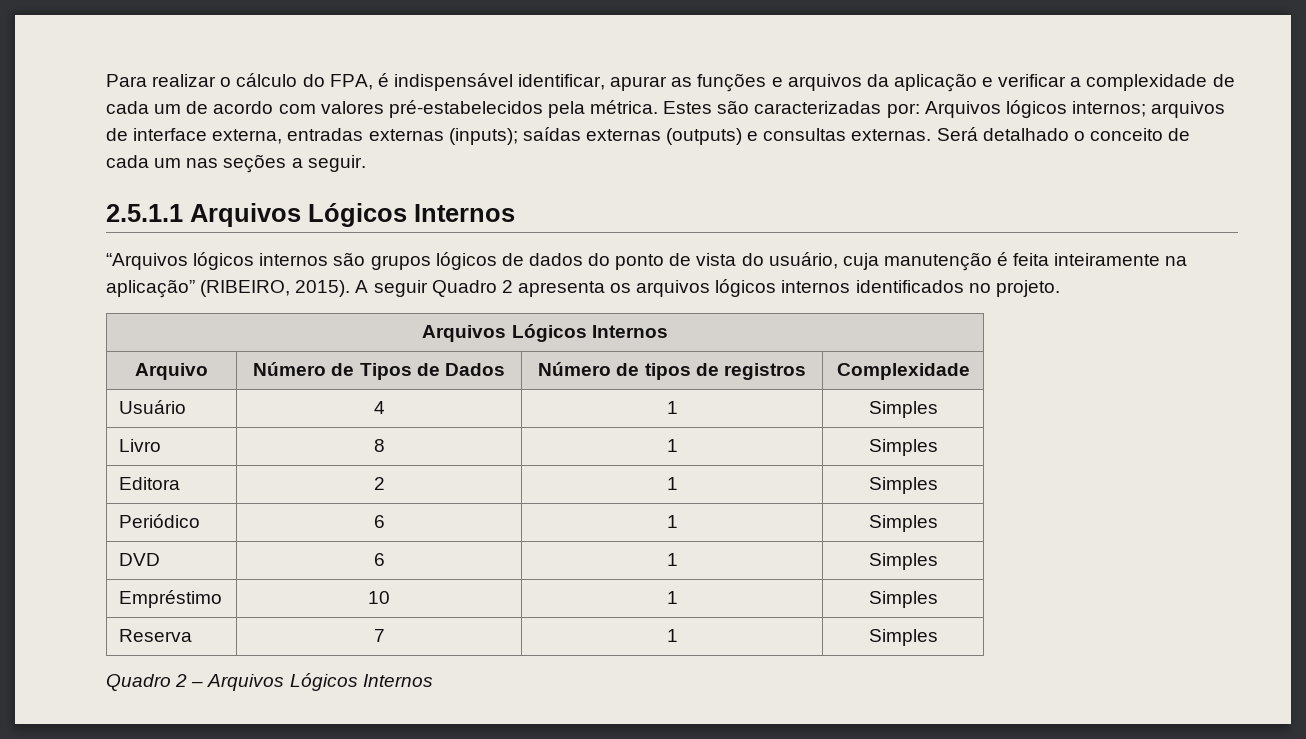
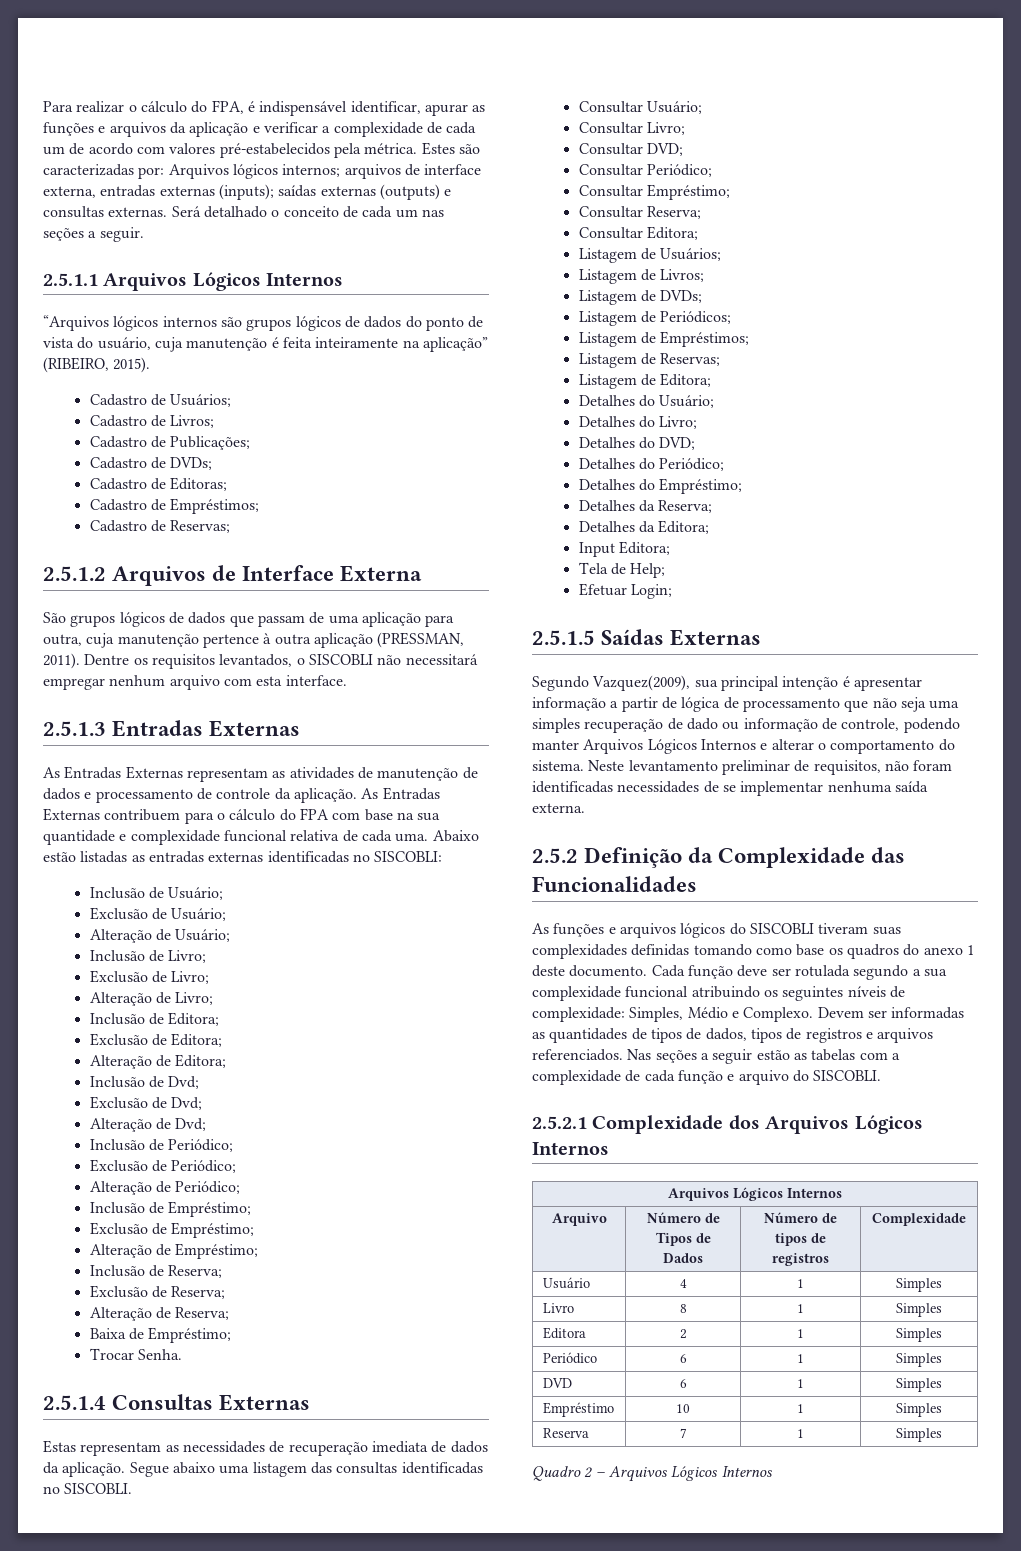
- “Arquivos lógicos internos são grupos lógicos de dados do ponto de vista do usuário, cuja manutenção é feita inteiramente na aplicação” (RIBEIRO, 2015). A seguir Quadro 2 apresenta os arquivos lógicos internos identificados no projeto.
+ “Arquivos lógicos internos são grupos lógicos de dados do ponto de vista do usuário, cuja manutenção é feita inteiramente na aplicação” (RIBEIRO, 2015).
+ Cadastro de Usuários;
+ Cadastro de Livros;
+ Cadastro de Publicações;
+ Cadastro de DVDs;
+ Cadastro de Editoras;
+ Cadastro de Empréstimos;
+ Cadastro de Reservas;
+ 2.5.1.2 Arquivos de Interface Externa
+ São grupos lógicos de dados que passam de uma aplicação para outra, cuja manutenção pertence à outra aplicação (PRESSMAN, 2011). Dentre os requisitos levantados, o SISCOBLI não necessitará empregar nenhum arquivo com esta interface.
+ 2.5.1.3 Entradas Externas
+ As Entradas Externas representam as atividades de manutenção de dados e processamento de controle da aplicação. As Entradas Externas contribuem para o cálculo do FPA com base na sua quantidade e complexidade funcional relativa de cada uma. Abaixo estão listadas as entradas externas identificadas no SISCOBLI:
+ Inclusão de Usuário;
+ Exclusão de Usuário;
+ Alteração de Usuário;
+ Inclusão de Livro;
+ Exclusão de Livro;
+ Alteração de Livro;
+ Inclusão de Editora;
+ Exclusão de Editora;
+ Alteração de Editora;
+ Inclusão de Dvd;
+ Exclusão de Dvd;
+ Alteração de Dvd;
+ Inclusão de Periódico;
+ Exclusão de Periódico;
+ Alteração de Periódico;
+ Inclusão de Empréstimo;
+ Exclusão de Empréstimo;
+ Alteração de Empréstimo;
+ Inclusão de Reserva;
+ Exclusão de Reserva;
+ Alteração de Reserva;
+ Baixa de Empréstimo;
+ Trocar Senha.
+ 2.5.1.4 Consultas Externas
+ Estas representam as necessidades de recuperação imediata de dados da aplicação. Segue abaixo uma listagem das consultas identificadas no SISCOBLI.
+ Consultar Usuário;
+ Consultar Livro;
+ Consultar DVD;
+ Consultar Periódico;
+ Consultar Empréstimo;
+ Consultar Reserva;
+ Consultar Editora;
+ Listagem de Usuários;
+ Listagem de Livros;
+ Listagem de DVDs;
+ Listagem de Periódicos;
+ Listagem de Empréstimos;
+ Listagem de Reservas;
+ Listagem de Editora;
+ Detalhes do Usuário;
+ Detalhes do Livro;
+ Detalhes do DVD;
+ Detalhes do Periódico;
+ Detalhes do Empréstimo;
+ Detalhes da Reserva;
+ Detalhes da Editora;
+ Input Editora;
+ Tela de Help;
+ Efetuar Login;
+ 2.5.1.5 Saídas Externas
+ Segundo Vazquez(2009), sua principal intenção é apresentar informação a partir de lógica de processamento que não seja uma simples recuperação de dado ou informação de controle, podendo manter Arquivos Lógicos Internos e alterar o comportamento do sistema. Neste levantamento preliminar de requisitos, não foram identificadas necessidades de se implementar nenhuma saída externa.
+ 2.5.2 Definição da Complexidade das Funcionalidades
+ As funções e arquivos lógicos do SISCOBLI tiveram suas complexidades definidas tomando como base os quadros do anexo 1 deste documento. Cada função deve ser rotulada segundo a sua complexidade funcional atribuindo os seguintes níveis de complexidade: Simples, Médio e Complexo. Devem ser informadas as quantidades de tipos de dados, tipos de registros e arquivos referenciados. Nas seções a seguir estão as tabelas com a complexidade de cada função e arquivo do SISCOBLI.
+ 2.5.2.1 Complexidade dos Arquivos Lógicos Internos

